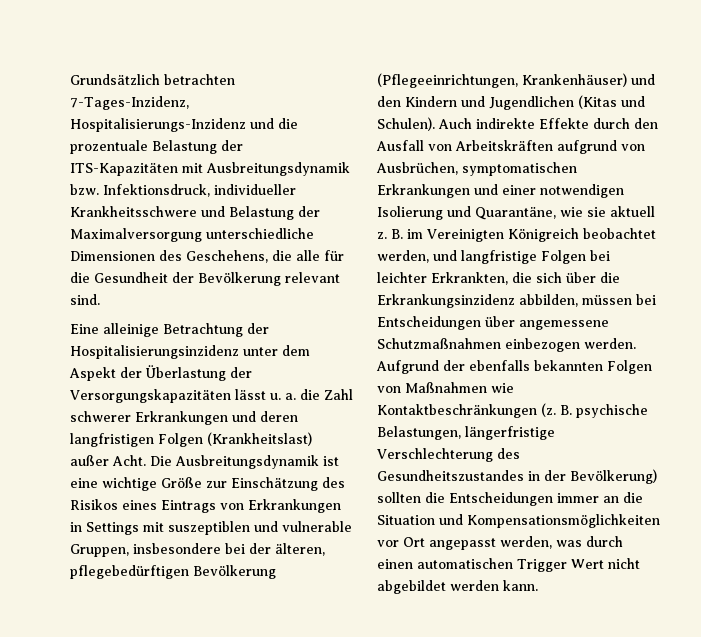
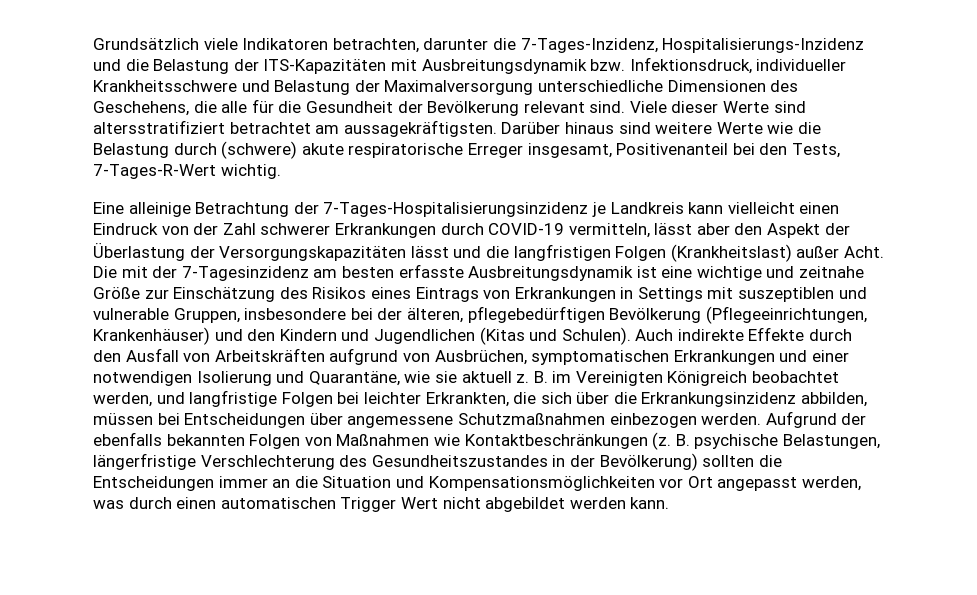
- Grundsätzlich betrachten 7-Tages-Inzidenz, Hospitalisierungs-Inzidenz und die prozentuale Belastung der ITS-Kapazitäten mit Ausbreitungsdynamik bzw. Infektionsdruck, individueller Krankheitsschwere und Belastung der Maximalversorgung unterschiedliche Dimensionen des Geschehens, die alle für die Gesundheit der Bevölkerung relevant sind.
- Eine alleinige Betrachtung der Hospitalisierungsinzidenz unter dem Aspekt der Überlastung der Versorgungskapazitäten lässt u. a. die Zahl schwerer Erkrankungen und deren langfristigen Folgen (Krankheitslast) außer Acht.
+ Grundsätzlich viele Indikatoren betrachten, darunter die 7-Tages-Inzidenz, Hospitalisierungs-Inzidenz und die Belastung der ITS-Kapazitäten mit Ausbreitungsdynamik bzw. Infektionsdruck, individueller Krankheitsschwere und Belastung der Maximalversorgung unterschiedliche Dimensionen des Geschehens, die alle für die Gesundheit der Bevölkerung relevant sind. Viele dieser Werte sind altersstratifiziert betrachtet am aussagekräftigsten. Darüber hinaus sind weitere Werte wie die Belastung durch (schwere) akute respiratorische Erreger insgesamt, Positivenanteil bei den Tests, 7-Tages-R-Wert wichtig.
+ Eine alleinige Betrachtung der 7-Tages-Hospitalisierungsinzidenz je Landkreis kann vielleicht einen Eindruck von der Zahl schwerer Erkrankungen durch COVID-19 vermitteln, lässt aber den Aspekt der Überlastung der Versorgungskapazitäten lässt und die langfristigen Folgen (Krankheitslast) außer Acht.
- Die Ausbreitungsdynamik ist eine wichtige Größe zur Einschätzung des Risikos eines Eintrags von Erkrankungen in Settings mit suszeptiblen und vulnerable Gruppen, insbesondere bei der älteren, pflegebedürftigen Bevölkerung (Pflegeeinrichtungen, Krankenhäuser) und den Kindern und Jugendlichen (Kitas und Schulen).
+ Die mit der 7-Tagesinzidenz am besten erfasste Ausbreitungsdynamik ist eine wichtige und zeitnahe Größe zur Einschätzung des Risikos eines Eintrags von Erkrankungen in Settings mit suszeptiblen und vulnerable Gruppen, insbesondere bei der älteren, pflegebedürftigen Bevölkerung (Pflegeeinrichtungen, Krankenhäuser) und den Kindern und Jugendlichen (Kitas und Schulen).

